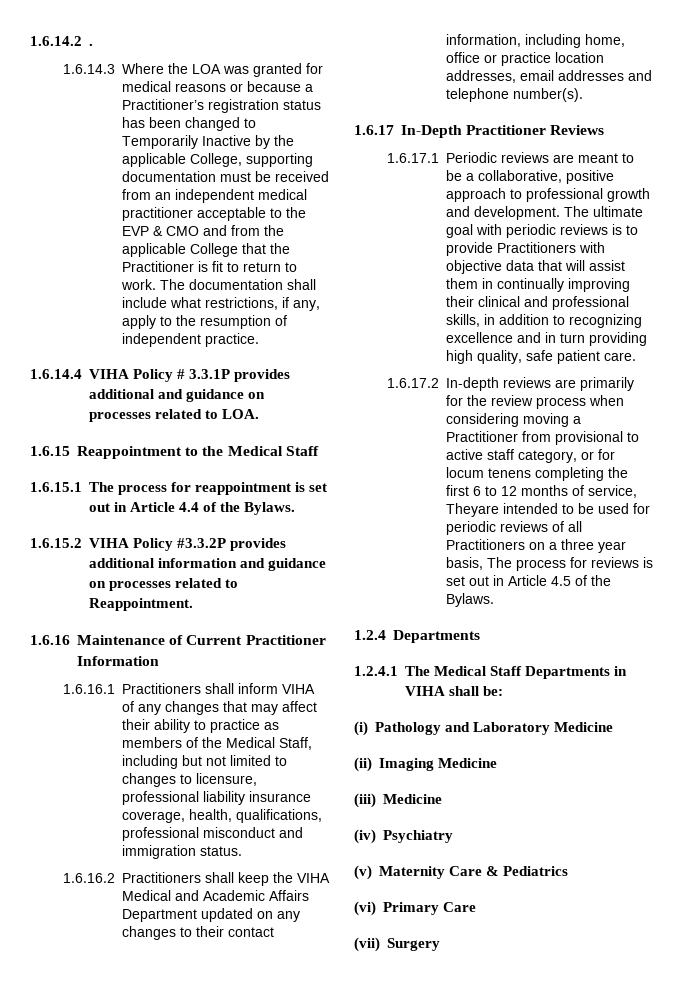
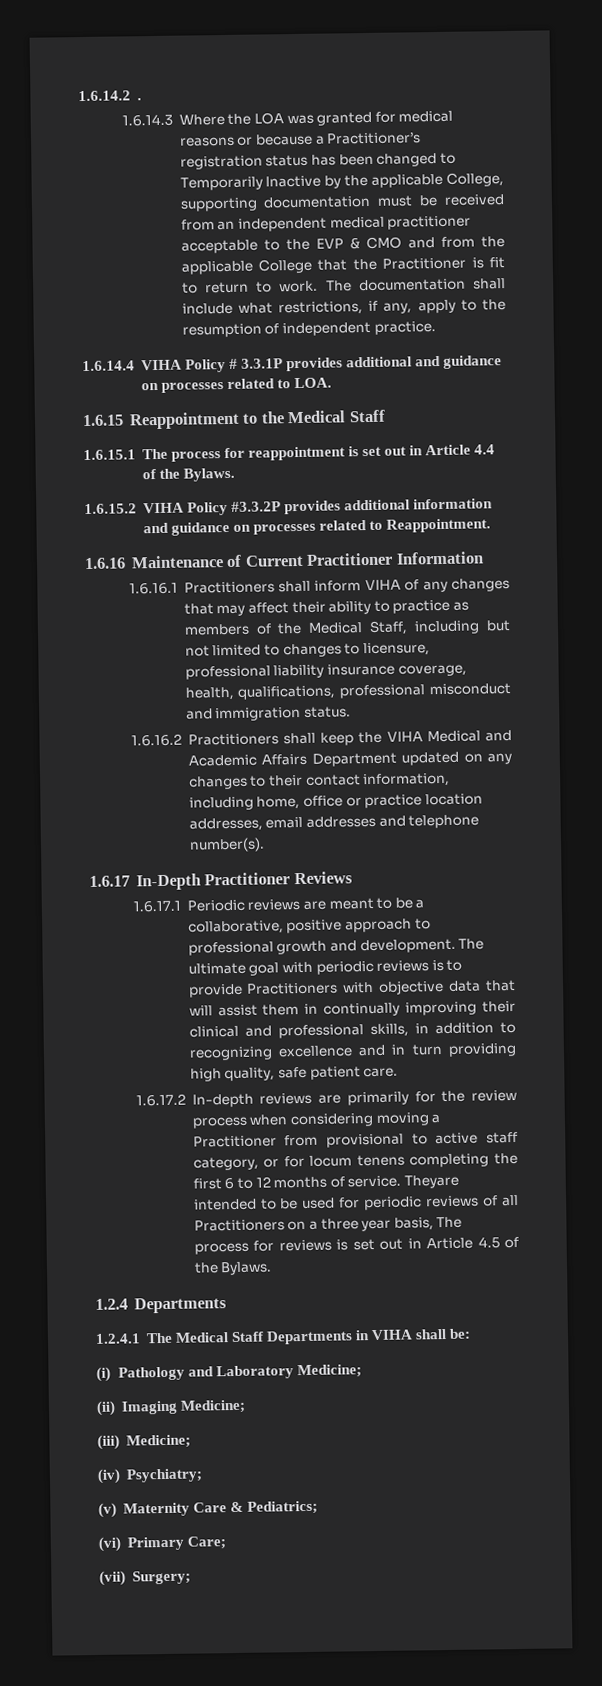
- 1.6.17.2 In-depth reviews are primarily for the review process when considering moving a Practitioner from provisional to active staff category, or for locum tenens completing the first 6 to 12 months of service, Theyare intended to be used for periodic reviews of all Practitioners on a three year basis, The process for reviews is set out in Article 4.5 of the Bylaws.
+ 1.6.17.2 In-depth reviews are primarily for the review process when considering moving a Practitioner from provisional to active staff category, or for locum tenens completing the first 6 to 12 months of service. Theyare intended to be used for periodic reviews of all Practitioners on a three year basis, The process for reviews is set out in Article 4.5 of the Bylaws.
- (i) Pathology and Laboratory Medicine
+ (i) Pathology and Laboratory Medicine;
- (ii) Imaging Medicine
+ (ii) Imaging Medicine;
- (iii) Medicine
+ (iii) Medicine;
- (iv) Psychiatry
+ (iv) Psychiatry;
- (v) Maternity Care & Pediatrics
+ (v) Maternity Care & Pediatrics;
- (vi) Primary Care
+ (vi) Primary Care;
- (vii) Surgery
+ (vii) Surgery;

